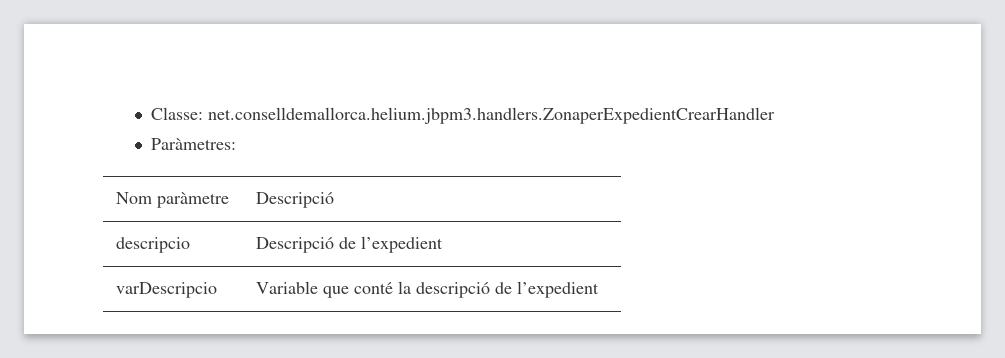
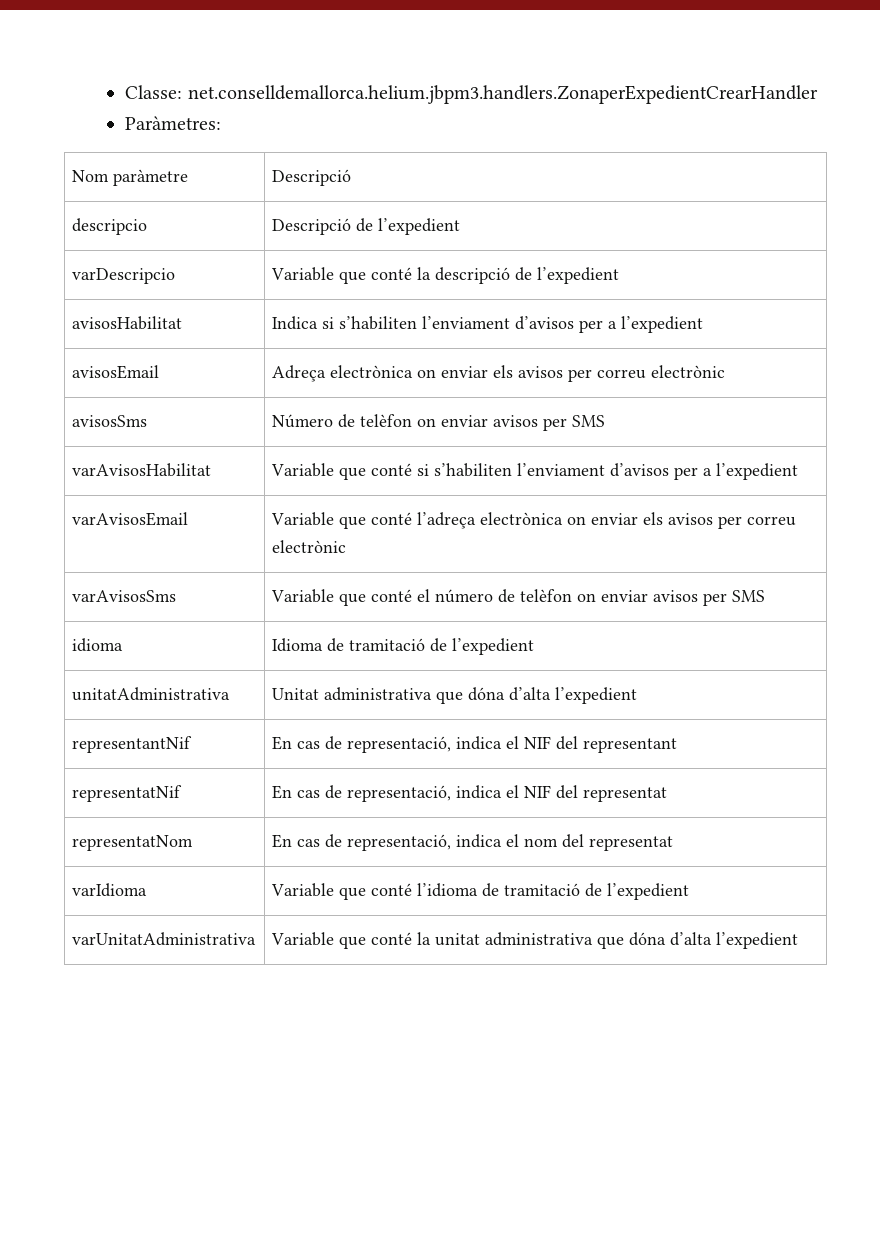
+ avisosHabilitat | Indica si s’habiliten l’enviament d’avisos per a l’expedient
+ avisosEmail | Adreça electrònica on enviar els avisos per correu electrònic
+ avisosSms | Número de telèfon on enviar avisos per SMS
+ varAvisosHabilitat | Variable que conté si s’habiliten l’enviament d’avisos per a l’expedient
+ varAvisosEmail | Variable que conté l’adreça electrònica on enviar els avisos per correu electrònic
+ varAvisosSms | Variable que conté el número de telèfon on enviar avisos per SMS
+ idioma | Idioma de tramitació de l’expedient
+ unitatAdministrativa | Unitat administrativa que dóna d’alta l’expedient
+ representantNif | En cas de representació, indica el NIF del representant
+ representatNif | En cas de representació, indica el NIF del representat
+ representatNom | En cas de representació, indica el nom del representat
+ varIdioma | Variable que conté l’idioma de tramitació de l’expedient
+ varUnitatAdministrativa | Variable que conté la unitat administrativa que dóna d’alta l’expedient

